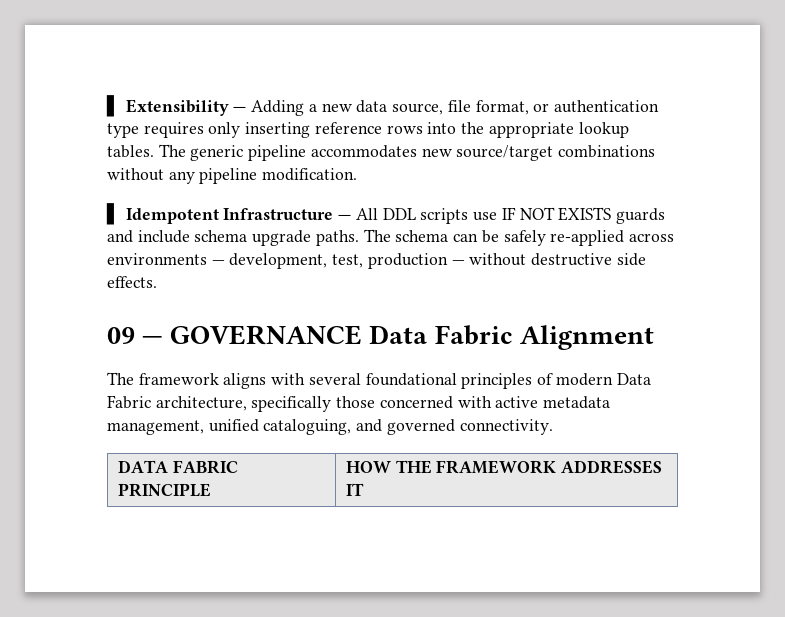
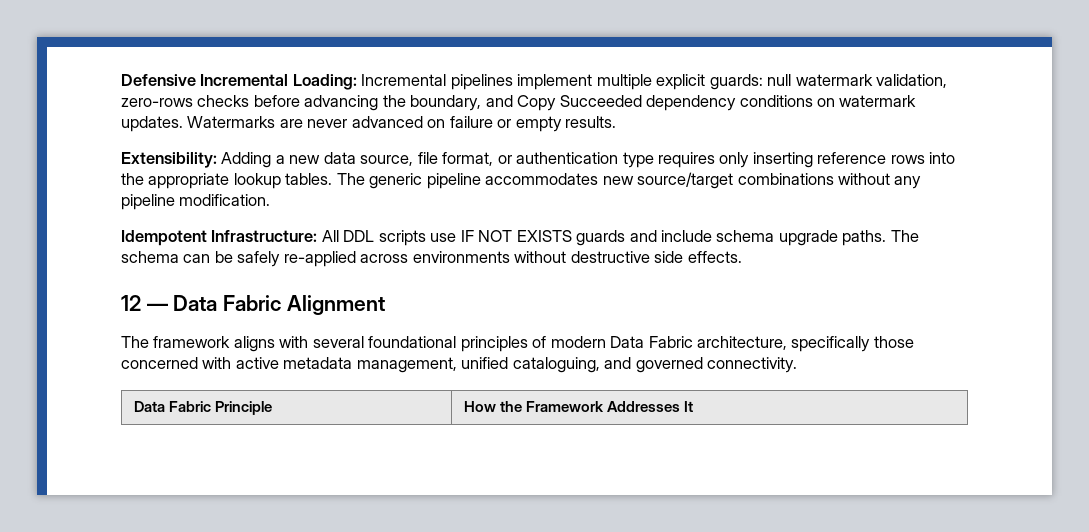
- ▌ Extensibility — Adding a new data source, file format, or authentication type requires only inserting reference rows into the appropriate lookup tables.
+ Defensive Incremental Loading: Incremental pipelines implement multiple explicit guards: null watermark validation, zero-rows checks before advancing the boundary, and Copy Succeeded dependency conditions on watermark updates. Watermarks are never advanced on failure or empty results.
+ Extensibility: Adding a new data source, file format, or authentication type requires only inserting reference rows into the appropriate lookup tables.
- ▌ Idempotent Infrastructure — All DDL scripts use IF NOT EXISTS guards and include schema upgrade paths.
+ Idempotent Infrastructure: All DDL scripts use IF NOT EXISTS guards and include schema upgrade paths.
- The schema can be safely re-applied across environments — development, test, production — without destructive side effects.
+ The schema can be safely re-applied across environments without destructive side effects.
- 09 — GOVERNANCE Data Fabric Alignment
+ 12 — Data Fabric Alignment
- DATA FABRIC PRINCIPLE | HOW THE FRAMEWORK ADDRESSES IT
+ Data Fabric Principle | How the Framework Addresses It

